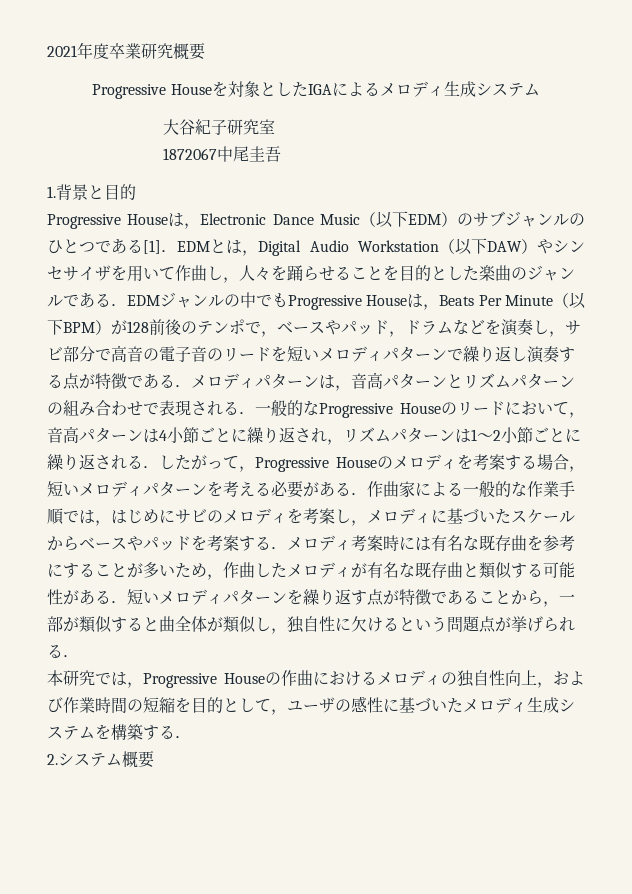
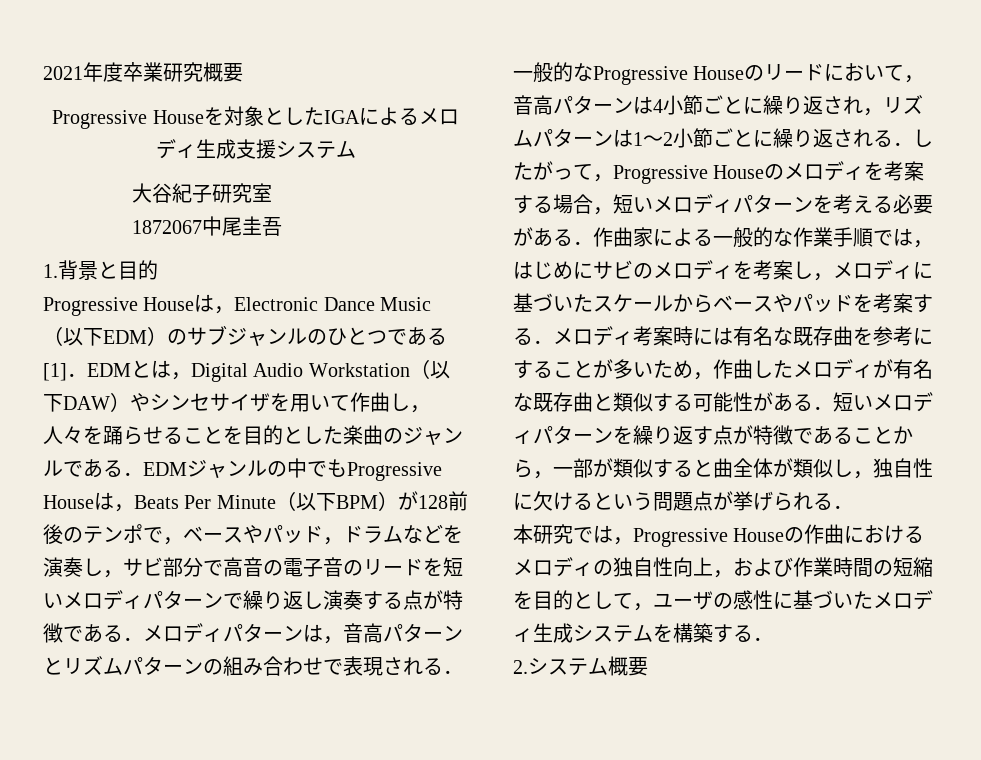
- Progressive Houseを対象としたIGAによるメロディ生成システム
+ Progressive Houseを対象としたIGAによるメロディ生成支援システム

